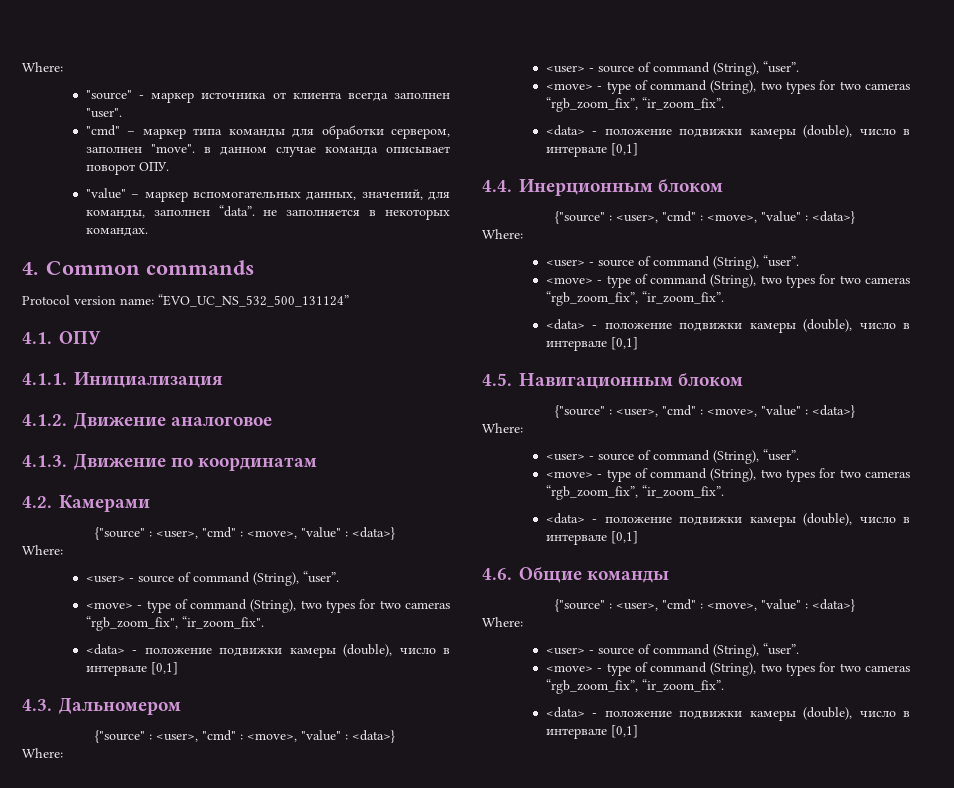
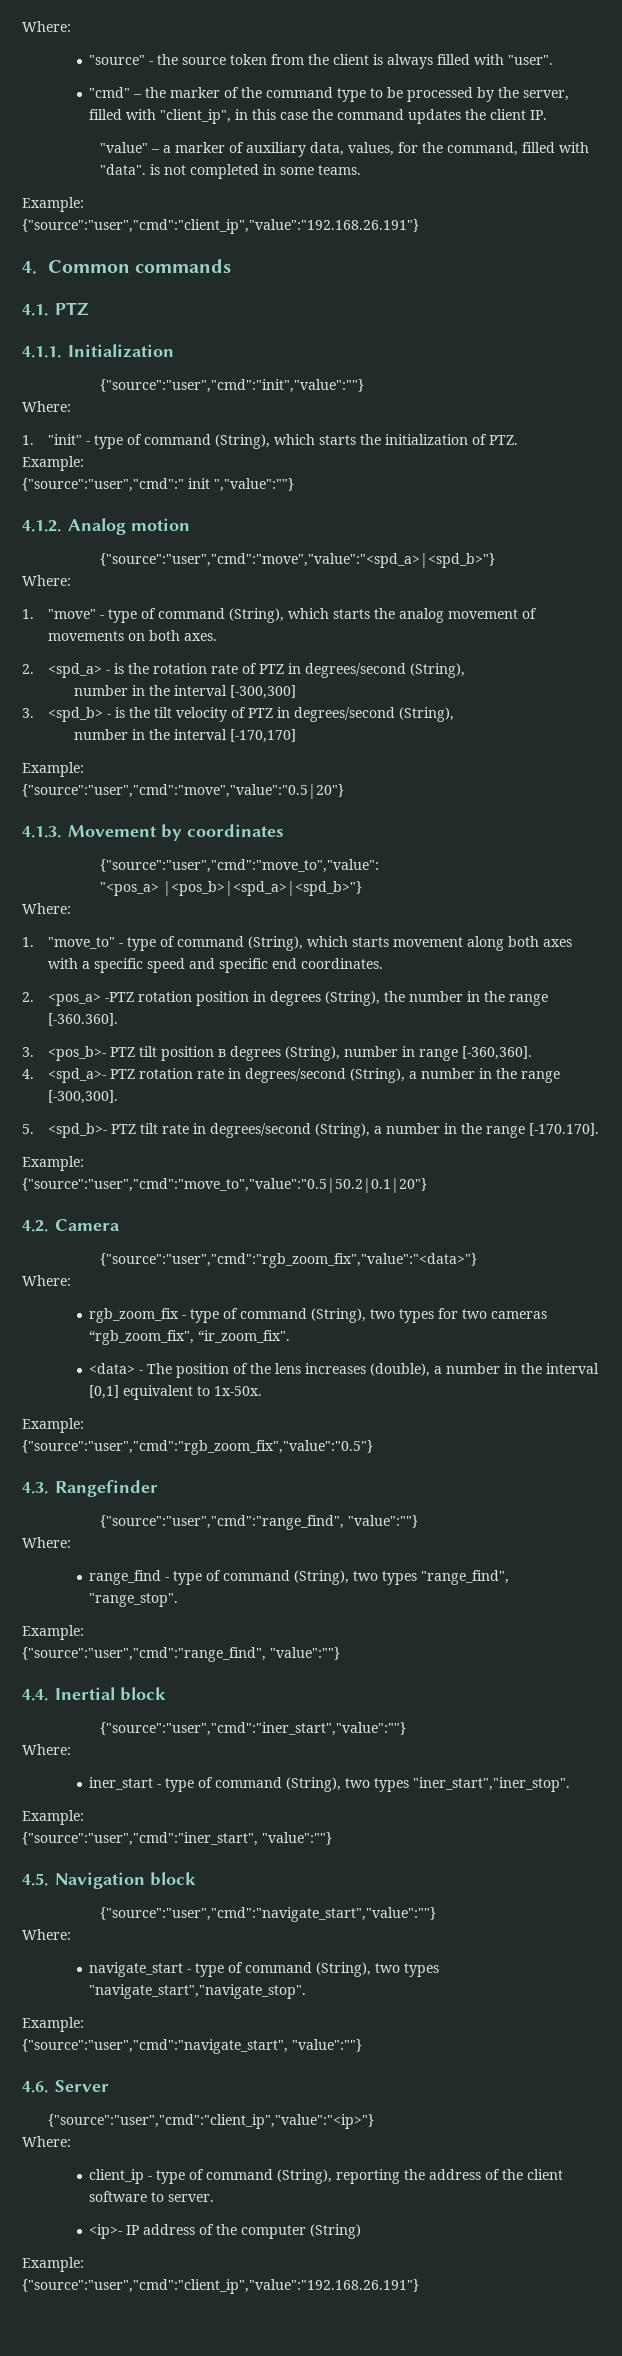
- "source" - маркер источника от клиента всегда заполнен "user".
- "cmd" – маркер типа команды для обработки сервером, заполнен "move". в данном случае команда описывает поворот ОПУ.
- "value" – маркер вспомогательных данных, значений, для команды, заполнен “data”. не заполняется в некоторых командах.
+ "source" - the source token from the client is always filled with "user".
+ "cmd" – the marker of the command type to be processed by the server, filled with "client_ip", in this case the command updates the client IP.
+ "value" – a marker of auxiliary data, values, for the command, filled with "data". is not completed in some teams.
+ Example:
+ {"source":"user","cmd":"client_ip","value":"192.168.26.191"}
  4. Common commands
- Protocol version name: “EVO_UC_NS_532_500_131124”
- 4.1. ОПУ
- 4.1.1. Инициализация
- 4.1.2. Движение аналоговое
- 4.1.3. Движение по координатам
- 4.2. Камерами
- {"source" : <user>, "cmd" : <move>, "value" : <data>}
+ 4.1. PTZ
+ 4.1.1. Initialization
+ {"source":"user","cmd":"init","value":""}
  Where:
- <user> - source of command (String), “user”.
- <move> - type of command (String), two types for two cameras “rgb_zoom_fix", “ir_zoom_fix".
- <data> - положение подвижки камеры (double), число в интервале [0,1]
- 4.3. Дальномером
- {"source" : <user>, "cmd" : <move>, "value" : <data>}
+ 1. "init" - type of command (String), which starts the initialization of PTZ.
+ Example:
+ {"source":"user","cmd":" init ","value":""}
+ 4.1.2. Analog motion
+ {"source":"user","cmd":"move","value":"<spd_a>|<spd_b>"}
  Where:
- <user> - source of command (String), “user”.
- <move> - type of command (String), two types for two cameras “rgb_zoom_fix”, “ir_zoom_fix”.
- <data> - положение подвижки камеры (double), число в интервале [0,1]
- 4.4. Инерционным блоком
- {"source" : <user>, "cmd" : <move>, "value" : <data>}
+ 1. "move" - type of command (String), which starts the analog movement of movements on both axes.
+ 2. <spd_a> - is the rotation rate of PTZ in degrees/second (String),
+ number in the interval [-300,300]
+ 3. <spd_b> - is the tilt velocity of PTZ in degrees/second (String),
+ number in the interval [-170,170]
+ Example:
+ {"source":"user","cmd":"move","value":"0.5|20"}
+ 4.1.3. Movement by coordinates
+ {"source":"user","cmd":"move_to","value":
+ "<pos_a> |<pos_b>|<spd_a>|<spd_b>"}
  Where:
- <user> - source of command (String), “user”.
- <move> - type of command (String), two types for two cameras “rgb_zoom_fix”, “ir_zoom_fix”.
- <data> - положение подвижки камеры (double), число в интервале [0,1]
- 4.5. Навигационным блоком
- {"source" : <user>, "cmd" : <move>, "value" : <data>}
+ 1. "move_to" - type of command (String), which starts movement along both axes with a specific speed and specific end coordinates.
+ 2. <pos_a> -PTZ rotation position in degrees (String), the number in the range [-360.360].
+ 3. <pos_b>- PTZ tilt position в degrees (String), number in range [-360,360].
+ 4. <spd_a>- PTZ rotation rate in degrees/second (String), a number in the range [-300,300].
+ 5. <spd_b>- PTZ tilt rate in degrees/second (String), a number in the range [-170.170].
+ Example:
+ {"source":"user","cmd":"move_to","value":"0.5|50.2|0.1|20"}
+ 4.2. Camera
+ {"source":"user","cmd":"rgb_zoom_fix","value":"<data>"}
  Where:
- <user> - source of command (String), “user”.
- <move> - type of command (String), two types for two cameras “rgb_zoom_fix”, “ir_zoom_fix”.
- <data> - положение подвижки камеры (double), число в интервале [0,1]
- 4.6. Общие команды
- {"source" : <user>, "cmd" : <move>, "value" : <data>}
+ rgb_zoom_fix - type of command (String), two types for two cameras “rgb_zoom_fix", “ir_zoom_fix".
+ <data> - The position of the lens increases (double), a number in the interval [0,1] equivalent to 1x-50x.
+ Example:
+ {"source":"user","cmd":"rgb_zoom_fix","value":"0.5"}
+ 4.3. Rangefinder
+ {"source":"user","cmd":"range_find", "value":""}
  Where:
- <user> - source of command (String), “user”.
- <move> - type of command (String), two types for two cameras “rgb_zoom_fix”, “ir_zoom_fix”.
- <data> - положение подвижки камеры (double), число в интервале [0,1]
+ range_find - type of command (String), two types "range_find", "range_stop".
+ Example:
+ {"source":"user","cmd":"range_find", "value":""}
+ 4.4. Inertial block
+ {"source":"user","cmd":"iner_start","value":""}
+ Where:
+ iner_start - type of command (String), two types "iner_start","iner_stop".
+ Example:
+ {"source":"user","cmd":"iner_start", "value":""}
+ 4.5. Navigation block
+ {"source":"user","cmd":"navigate_start","value":""}
+ Where:
+ navigate_start - type of command (String), two types "navigate_start","navigate_stop".
+ Example:
+ {"source":"user","cmd":"navigate_start", "value":""}
+ 4.6. Server
+ {"source":"user","cmd":"client_ip","value":"<ip>"}
+ Where:
+ client_ip - type of command (String), reporting the address of the client software to server.
+ <ip>- IP address of the computer (String)
+ Example:
+ {"source":"user","cmd":"client_ip","value":"192.168.26.191"}

